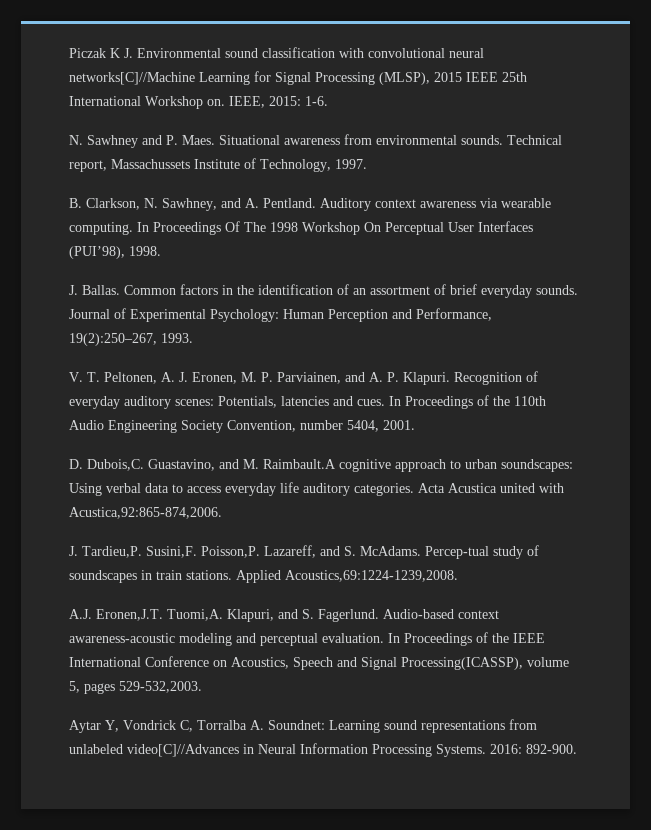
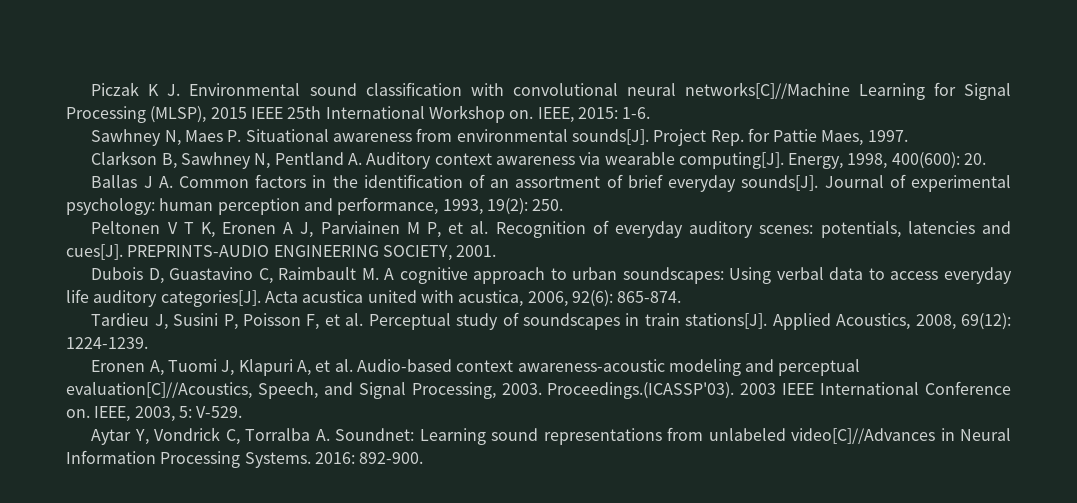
- N. Sawhney and P. Maes. Situational awareness from environmental sounds. Technical report, Massachussets Institute of Technology, 1997.
- B. Clarkson, N. Sawhney, and A. Pentland. Auditory context awareness via wearable computing. In Proceedings Of The 1998 Workshop On Perceptual User Interfaces (PUI’98), 1998.
- J. Ballas. Common factors in the identification of an assortment of brief everyday sounds.
+ Sawhney N, Maes P. Situational awareness from environmental sounds[J]. Project Rep. for Pattie Maes, 1997.
+ Clarkson B, Sawhney N, Pentland A. Auditory context awareness via wearable computing[J]. Energy, 1998, 400(600): 20.
+ Ballas J A. Common factors in the identification of an assortment of brief everyday sounds[J].
- Journal of Experimental Psychology: Human Perception and Performance, 19(2):250–267, 1993.
- V. T. Peltonen, A. J. Eronen, M. P. Parviainen, and A. P. Klapuri. Recognition of everyday auditory scenes: Potentials, latencies and cues. In Proceedings of the 110th Audio Engineering Society Convention, number 5404, 2001.
- D. Dubois,C. Guastavino, and M. Raimbault.A cognitive approach to urban soundscapes: Using verbal data to access everyday life auditory categories. Acta Acustica united with Acustica,92:865-874,2006.
- J. Tardieu,P. Susini,F. Poisson,P. Lazareff, and S. McAdams. Percep-tual study of soundscapes in train stations. Applied Acoustics,69:1224-1239,2008.
- A.J. Eronen,J.T. Tuomi,A. Klapuri, and S. Fagerlund. Audio-based context awareness-acoustic modeling and perceptual evaluation. In Proceedings of the IEEE International Conference on Acoustics, Speech and Signal Processing(ICASSP), volume 5, pages 529-532,2003.
+ Journal of experimental psychology: human perception and performance, 1993, 19(2): 250.
+ Peltonen V T K, Eronen A J, Parviainen M P, et al. Recognition of everyday auditory scenes: potentials, latencies and cues[J]. PREPRINTS-AUDIO ENGINEERING SOCIETY, 2001.
+ Dubois D, Guastavino C, Raimbault M. A cognitive approach to urban soundscapes: Using verbal data to access everyday life auditory categories[J]. Acta acustica united with acustica, 2006, 92(6): 865-874.
+ Tardieu J, Susini P, Poisson F, et al. Perceptual study of soundscapes in train stations[J]. Applied Acoustics, 2008, 69(12): 1224-1239.
+ Eronen A, Tuomi J, Klapuri A, et al. Audio-based context awareness-acoustic modeling and perceptual evaluation[C]//Acoustics, Speech, and Signal Processing, 2003. Proceedings.(ICASSP'03). 2003 IEEE International Conference on. IEEE, 2003, 5: V-529.

